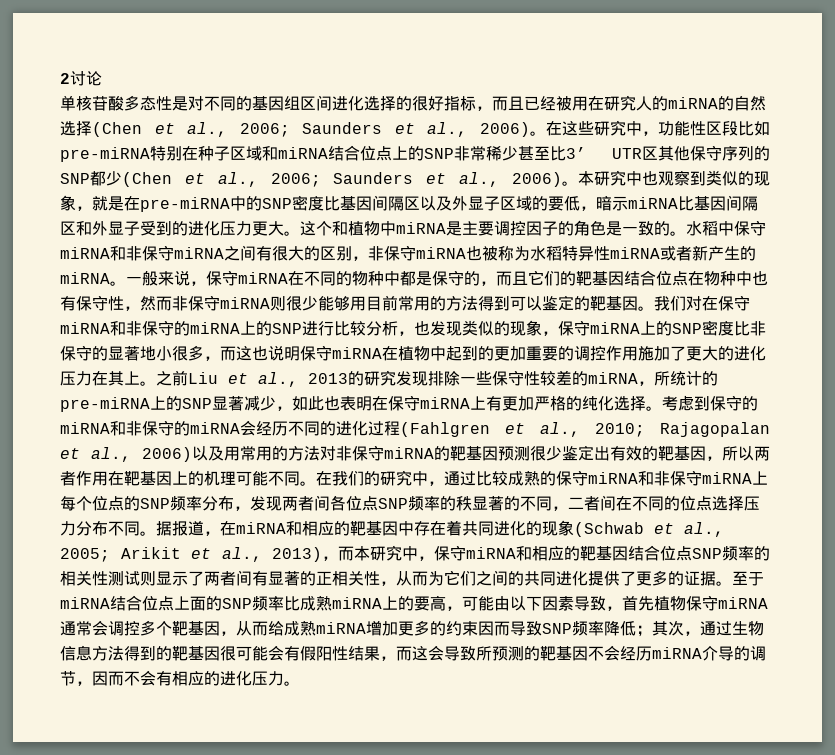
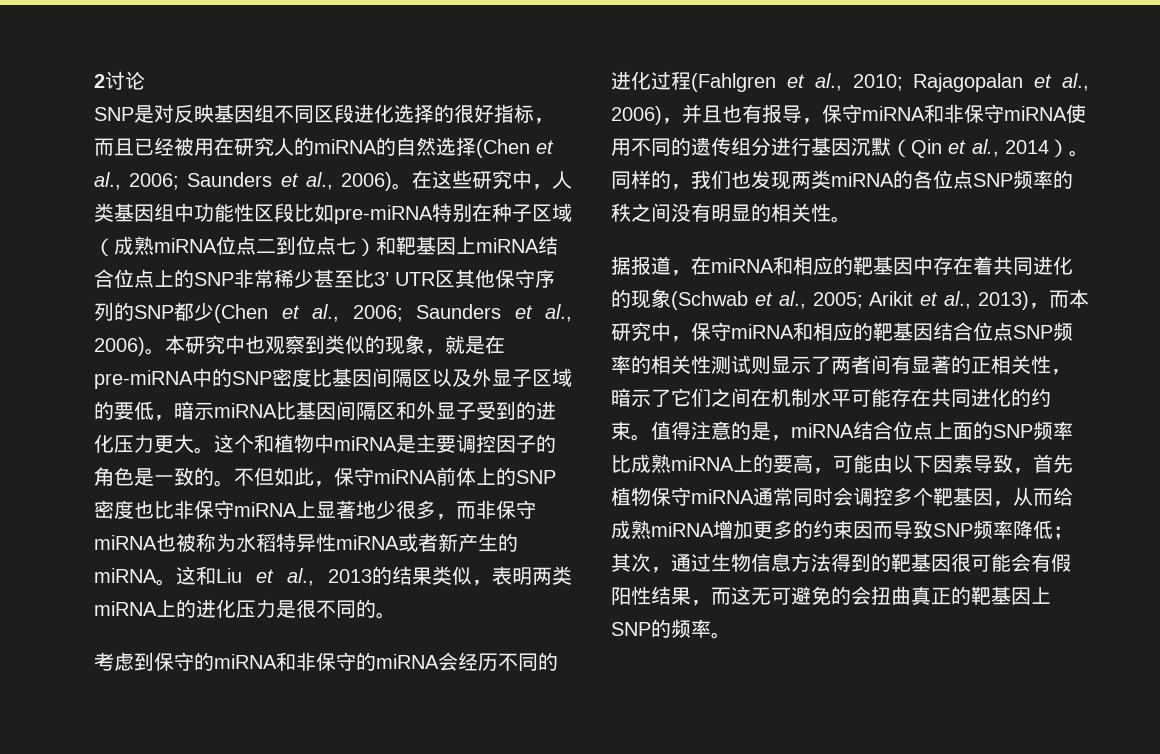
- 单核苷酸多态性是对不同的基因组区间进化选择的很好指标，而且已经被用在研究人的miRNA的自然选择(Chen et al., 2006; Saunders et al., 2006)。
+ SNP是对反映基因组不同区段进化选择的很好指标，而且已经被用在研究人的miRNA的自然选择(Chen et al., 2006; Saunders et al., 2006)。
- 在这些研究中，功能性区段比如pre-miRNA特别在种子区域和miRNA结合位点上的SNP非常稀少甚至比3’ UTR区其他保守序列的SNP都少(Chen et al., 2006; Saunders et al., 2006)。
+ 在这些研究中，人类基因组中功能性区段比如pre-miRNA特别在种子区域（成熟miRNA位点二到位点七）和靶基因上miRNA结合位点上的SNP非常稀少甚至比3’ UTR区其他保守序列的SNP都少(Chen et al., 2006; Saunders et al., 2006)。
- 水稻中保守miRNA和非保守miRNA之间有很大的区别，非保守miRNA也被称为水稻特异性miRNA或者新产生的miRNA。
+ 不但如此，保守miRNA前体上的SNP密度也比非保守miRNA上显著地少很多，而非保守miRNA也被称为水稻特异性miRNA或者新产生的miRNA。
- 一般来说，保守miRNA在不同的物种中都是保守的，而且它们的靶基因结合位点在物种中也有保守性，然而非保守miRNA则很少能够用目前常用的方法得到可以鉴定的靶基因。我们对在保守miRNA和非保守的miRNA上的SNP进行比较分析，也发现类似的现象，保守miRNA上的SNP密度比非保守的显著地小很多，而这也说明保守miRNA在植物中起到的更加重要的调控作用施加了更大的进化压力在其上。之前Liu et al., 2013的研究发现排除一些保守性较差的miRNA，所统计的pre-miRNA上的SNP显著减少，如此也表明在保守miRNA上有更加严格的纯化选择。考虑到保守的miRNA和非保守的miRNA会经历不同的进化过程(Fahlgren et al., 2010;
+ 这和Liu et al., 2013的结果类似，表明两类miRNA上的进化压力是很不同的。
+ 考虑到保守的miRNA和非保守的miRNA会经历不同的进化过程(Fahlgren et al., 2010;
- Rajagopalan et al., 2006)以及用常用的方法对非保守miRNA的靶基因预测很少鉴定出有效的靶基因，所以两者作用在靶基因上的机理可能不同。在我们的研究中，通过比较成熟的保守miRNA和非保守miRNA上每个位点的SNP频率分布，发现两者间各位点SNP频率的秩显著的不同，二者间在不同的位点选择压力分布不同。据报道，在miRNA和相应的靶基因中存在着共同进化的现象(Schwab et al., 2005;
+ Rajagopalan et al., 2006)，并且也有报导，保守miRNA和非保守miRNA使用不同的遗传组分进行基因沉默（Qin et al., 2014）。同样的，我们也发现两类miRNA的各位点SNP频率的秩之间没有明显的相关性。
+ 据报道，在miRNA和相应的靶基因中存在着共同进化的现象(Schwab et al., 2005;
- Arikit et al., 2013)，而本研究中，保守miRNA和相应的靶基因结合位点SNP频率的相关性测试则显示了两者间有显著的正相关性，从而为它们之间的共同进化提供了更多的证据。至于miRNA结合位点上面的SNP频率比成熟miRNA上的要高，可能由以下因素导致，首先植物保守miRNA通常会调控多个靶基因，从而给成熟miRNA增加更多的约束因而导致SNP频率降低；
+ Arikit et al., 2013)，而本研究中，保守miRNA和相应的靶基因结合位点SNP频率的相关性测试则显示了两者间有显著的正相关性，暗示了它们之间在机制水平可能存在共同进化的约束。值得注意的是，miRNA结合位点上面的SNP频率比成熟miRNA上的要高，可能由以下因素导致，首先植物保守miRNA通常同时会调控多个靶基因，从而给成熟miRNA增加更多的约束因而导致SNP频率降低；
- 其次，通过生物信息方法得到的靶基因很可能会有假阳性结果，而这会导致所预测的靶基因不会经历miRNA介导的调节，因而不会有相应的进化压力。
+ 其次，通过生物信息方法得到的靶基因很可能会有假阳性结果，而这无可避免的会扭曲真正的靶基因上SNP的频率。

